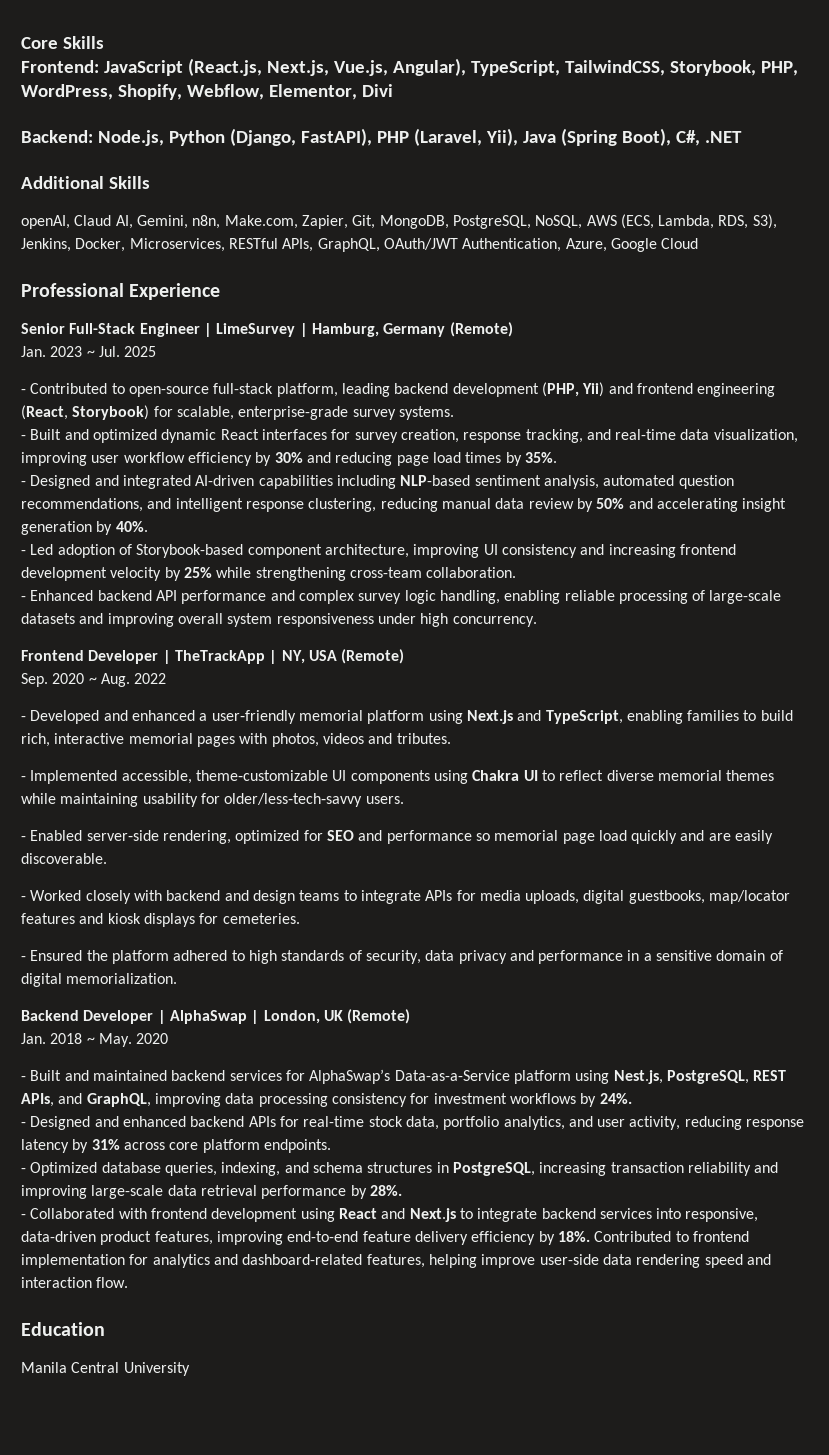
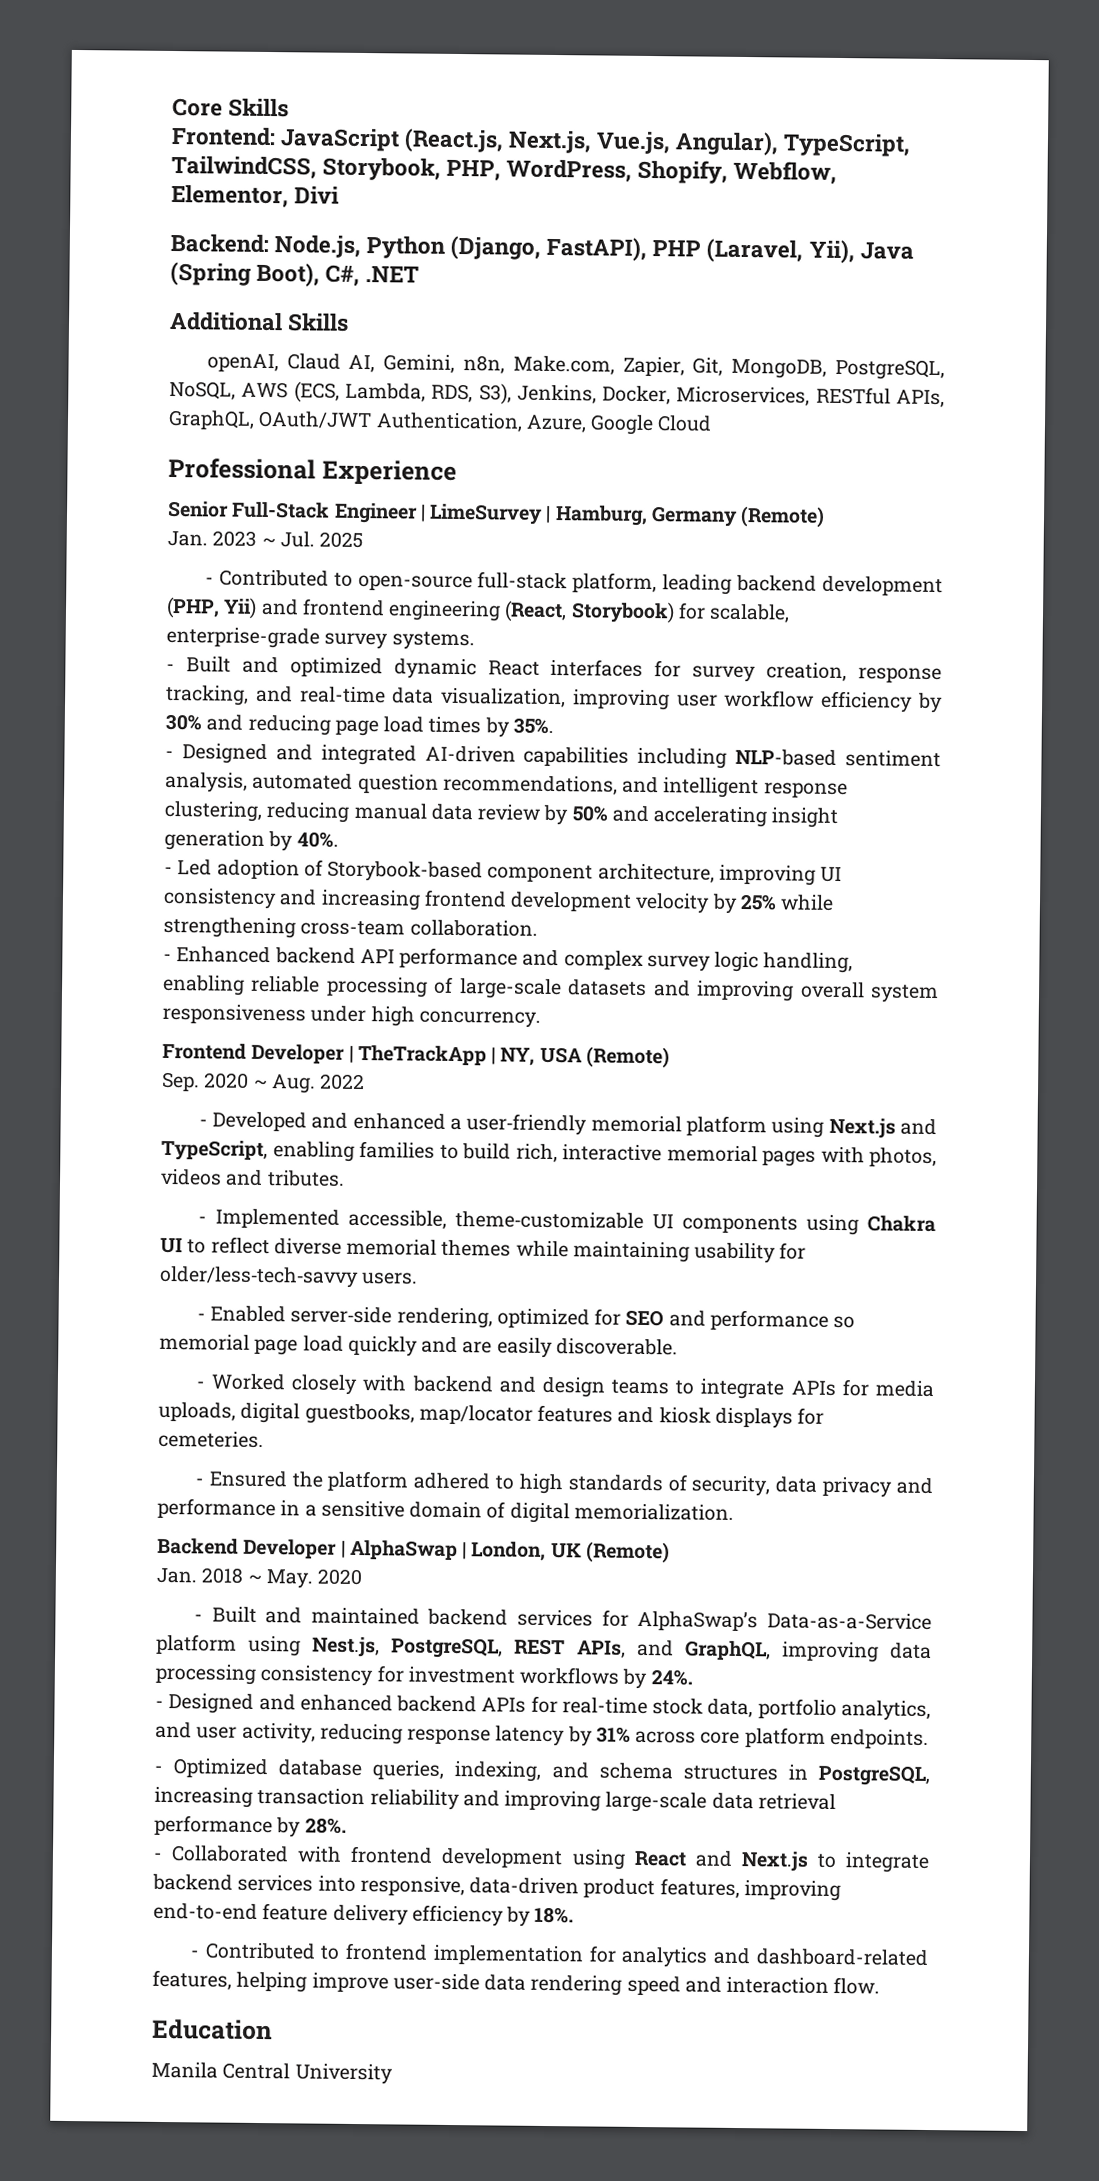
- - Collaborated with frontend development using React and Next.js to integrate backend services into responsive, data-driven product features, improving end-to-end feature delivery efficiency by 18%. Contributed to frontend implementation for analytics and dashboard-related features, helping improve user-side data rendering speed and interaction flow.
+ - Collaborated with frontend development using React and Next.js to integrate backend services into responsive, data-driven product features, improving end-to-end feature delivery efficiency by 18%.
+ - Contributed to frontend implementation for analytics and dashboard-related features, helping improve user-side data rendering speed and interaction flow.

